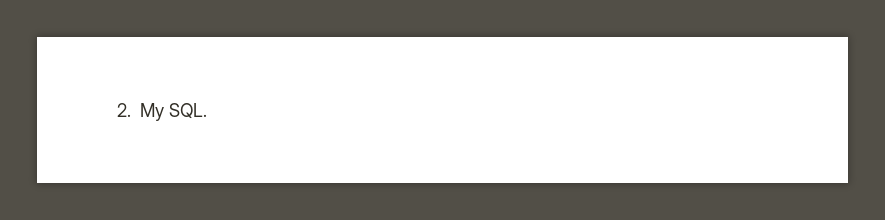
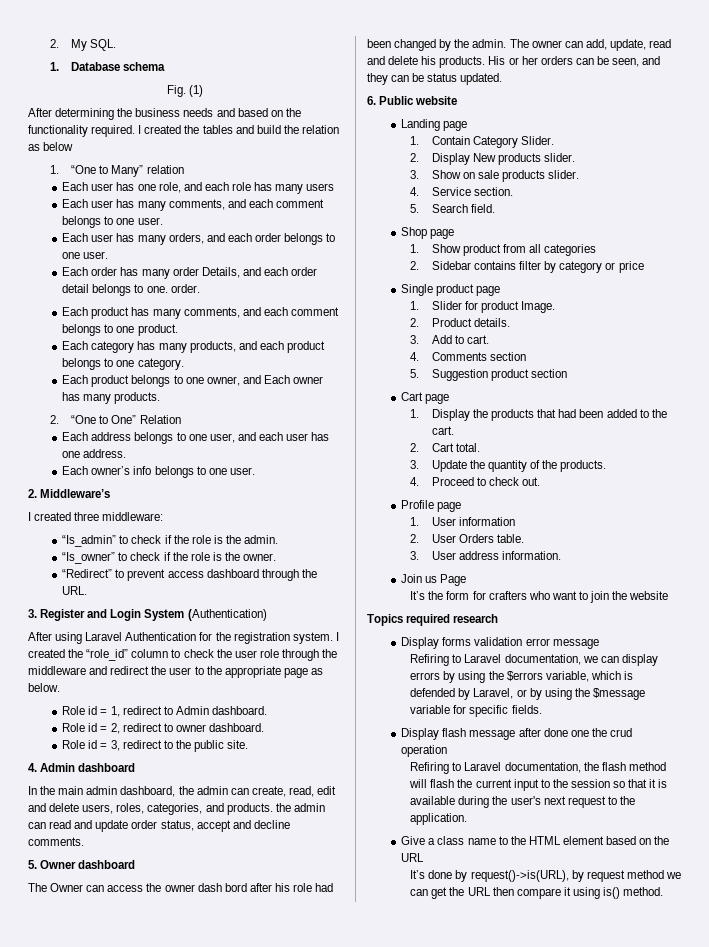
+ 1. Database schema
+ Fig. (1)
+ After determining the business needs and based on the functionality required. I created the tables and build the relation as below
+ 1. “One to Many” relation
+ Each user has one role, and each role has many users
+ Each user has many comments, and each comment belongs to one user.
+ Each user has many orders, and each order belongs to one user.
+ Each order has many order Details, and each order detail belongs to one. order.
+ Each product has many comments, and each comment belongs to one product.
+ Each category has many products, and each product belongs to one category.
+ Each product belongs to one owner, and Each owner has many products.
+ 2. “One to One” Relation
+ Each address belongs to one user, and each user has one address.
+ Each owner’s info belongs to one user.
+ 2. Middleware’s
+ I created three middleware:
+ “Is_admin” to check if the role is the admin.
+ “Is_owner” to check if the role is the owner.
+ “Redirect” to prevent access dashboard through the URL.
+ 3. Register and Login System (Authentication)
+ After using Laravel Authentication for the registration system. I created the “role_id” column to check the user role through the middleware and redirect the user to the appropriate page as below.
+ Role id = 1, redirect to Admin dashboard.
+ Role id = 2, redirect to owner dashboard.
+ Role id = 3, redirect to the public site.
+ 4. Admin dashboard
+ In the main admin dashboard, the admin can create, read, edit and delete users, roles, categories, and products. the admin can read and update order status, accept and decline comments.
+ 5. Owner dashboard
+ The Owner can access the owner dash bord after his role had been changed by the admin. The owner can add, update, read and delete his products. His or her orders can be seen, and they can be status updated.
+ 6. Public website
+ Landing page
+ 1. Contain Category Slider.
+ 2. Display New products slider.
+ 3. Show on sale products slider.
+ 4. Service section.
+ 5. Search field.
+ Shop page
+ 1. Show product from all categories
+ 2. Sidebar contains filter by category or price
+ Single product page
+ 1. Slider for product Image.
+ 2. Product details.
+ 3. Add to cart.
+ 4. Comments section
+ 5. Suggestion product section
+ Cart page
+ 1. Display the products that had been added to the cart.
+ 2. Cart total.
+ 3. Update the quantity of the products.
+ 4. Proceed to check out.
+ Profile page
+ 1. User information
+ 2. User Orders table.
+ 3. User address information.
+ Join us Page
+ It’s the form for crafters who want to join the website
+ Topics required research
+ Display forms validation error message
+ Refiring to Laravel documentation, we can display errors by using the $errors variable, which is defended by Laravel, or by using the $message variable for specific fields.
+ Display flash message after done one the crud operation
+ Refiring to Laravel documentation, the flash method will flash the current input to the session so that it is available during the user's next request to the application.
+ Give a class name to the HTML element based on the URL
+ It’s done by request()->is(URL), by request method we can get the URL then compare it using is() method.

